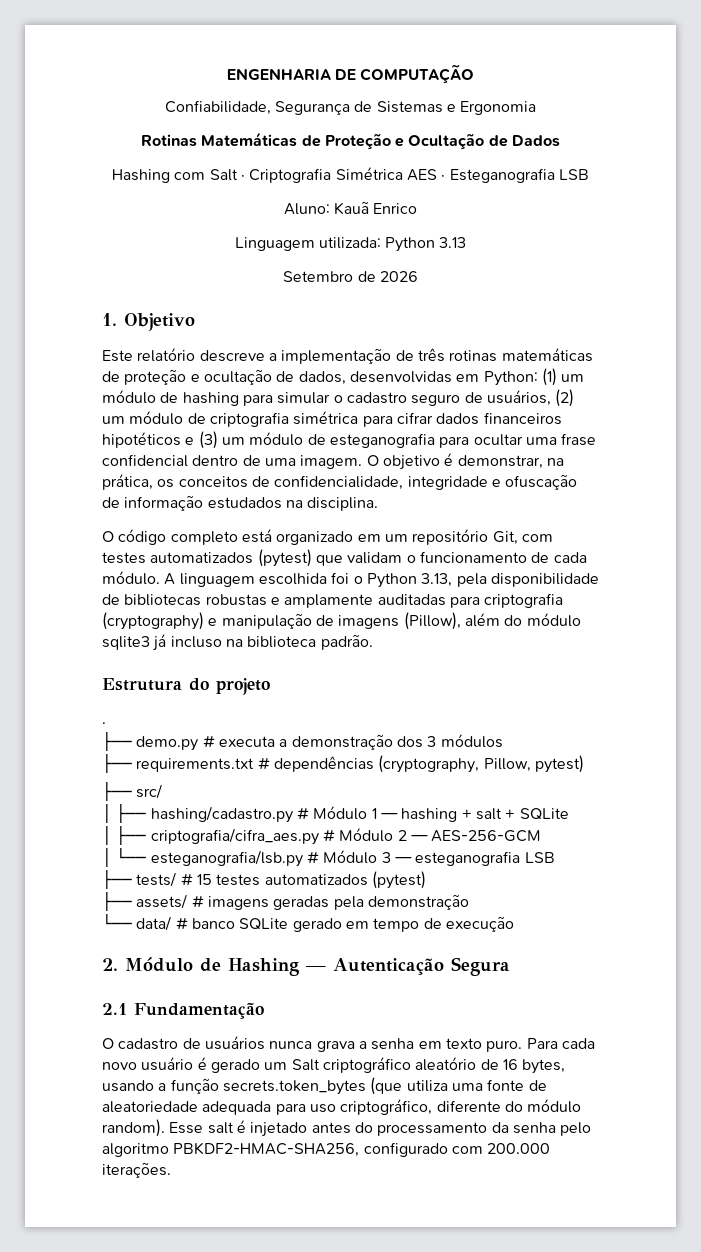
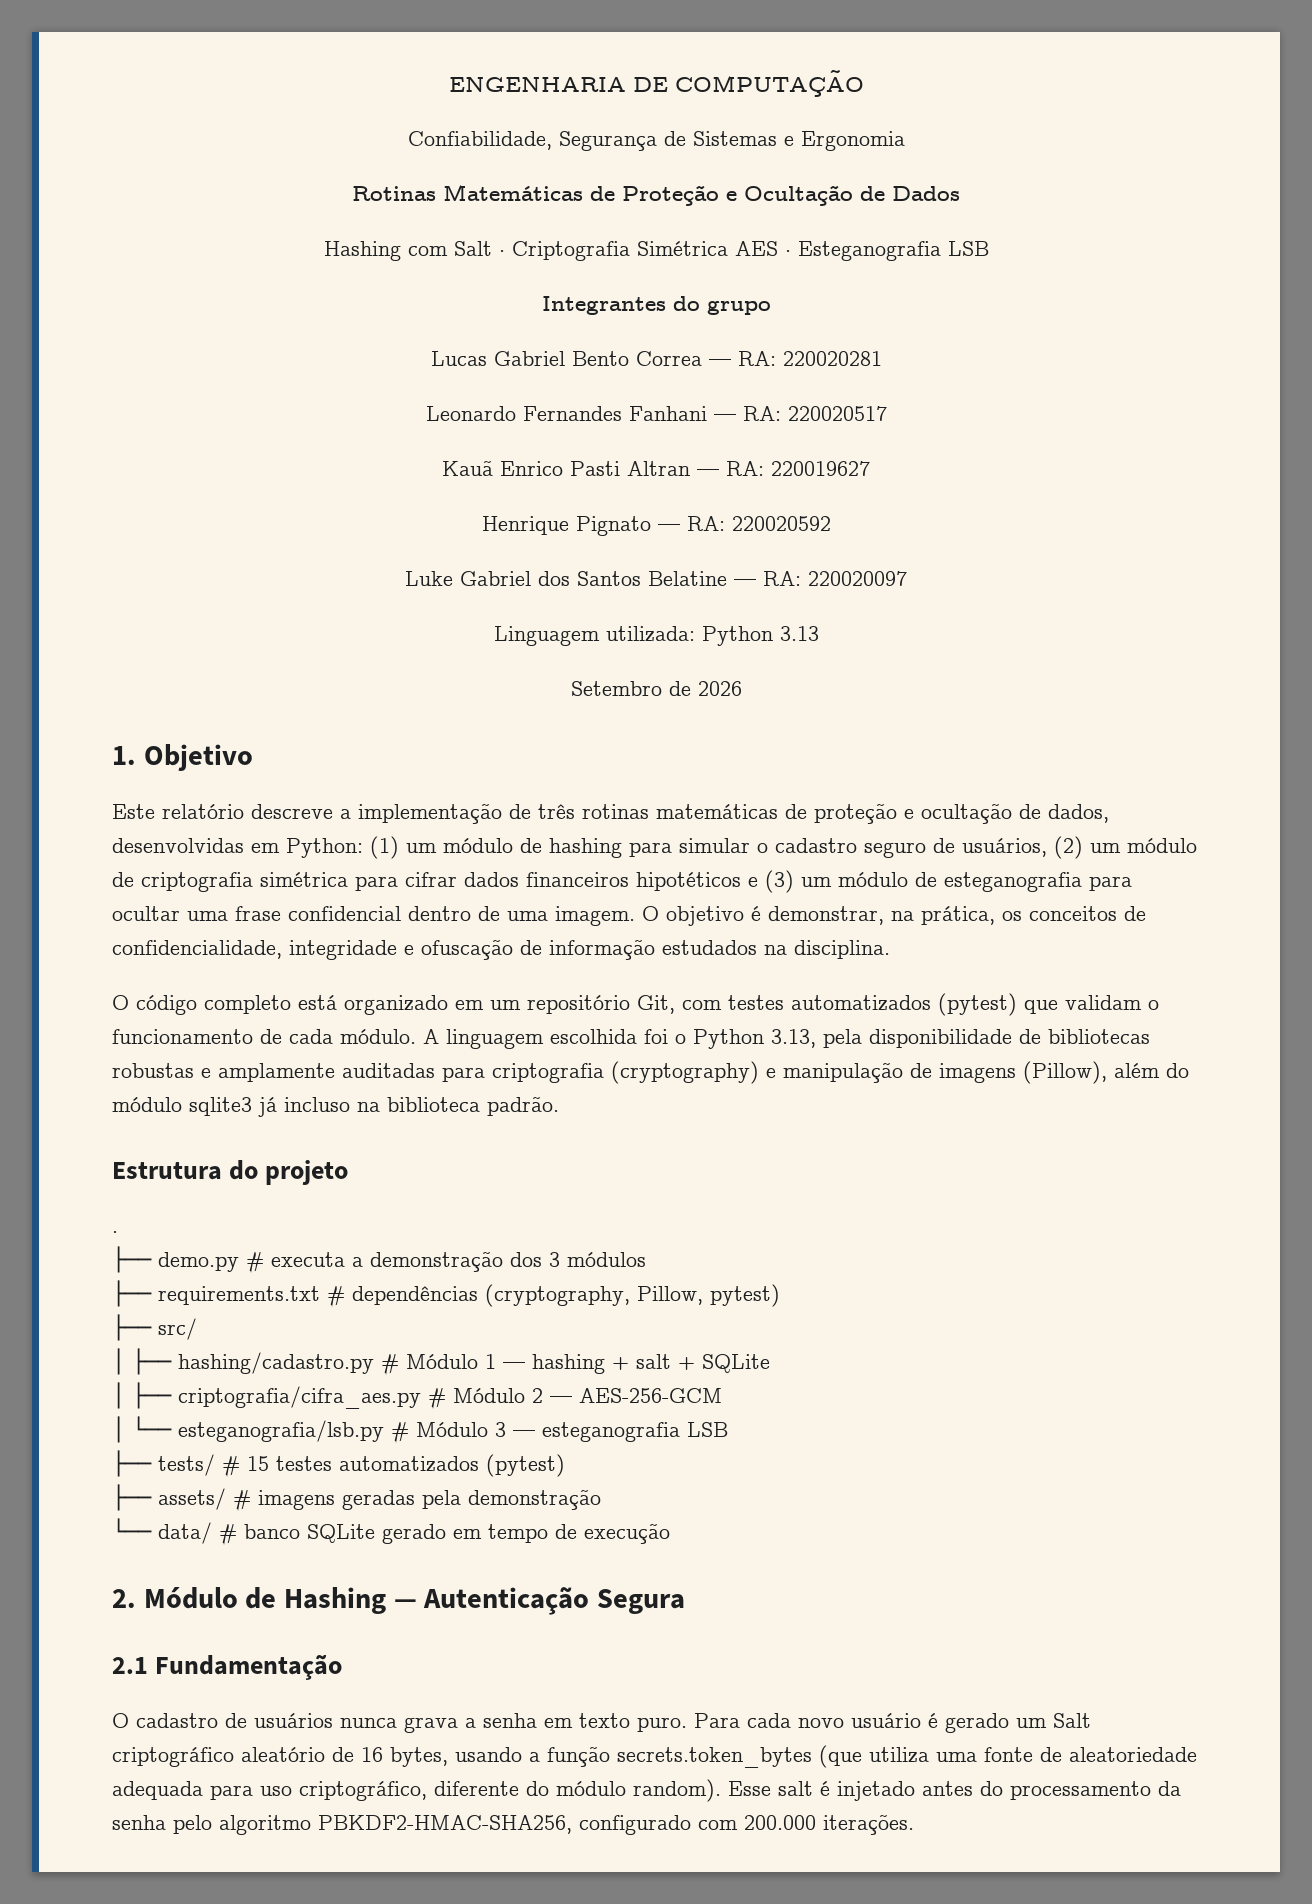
- Aluno: Kauã Enrico
+ Integrantes do grupo
+ Lucas Gabriel Bento Correa — RA: 220020281
+ Leonardo Fernandes Fanhani — RA: 220020517
+ Kauã Enrico Pasti Altran — RA: 220019627
+ Henrique Pignato — RA: 220020592
+ Luke Gabriel dos Santos Belatine — RA: 220020097

